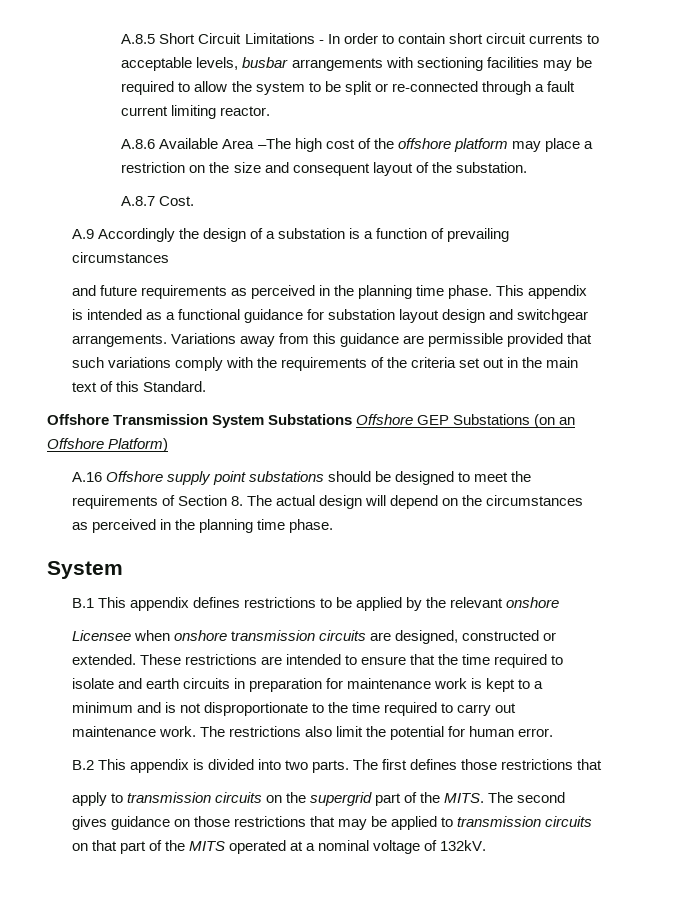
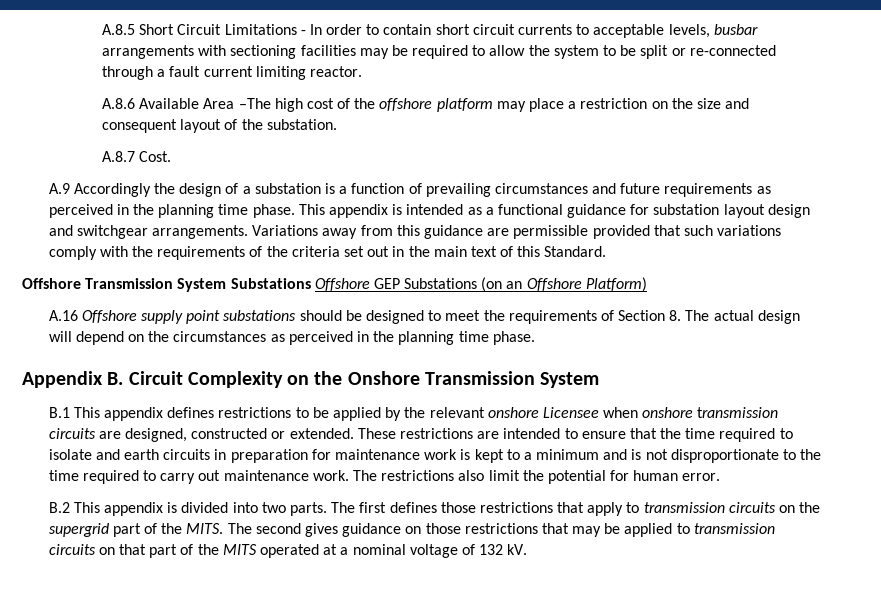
- A.9 Accordingly the design of a substation is a function of prevailing circumstances
- and future requirements as perceived in the planning time phase.
+ A.9 Accordingly the design of a substation is a function of prevailing circumstances and future requirements as perceived in the planning time phase.
  A.16 Offshore supply point substations should be designed to meet the requirements of Section 8. The actual design will depend on the circumstances as perceived in the planning time phase.
- System
+ Appendix B. Circuit Complexity on the Onshore Transmission System
- B.1 This appendix defines restrictions to be applied by the relevant onshore
- Licensee when onshore transmission circuits are designed, constructed or extended.
+ B.1 This appendix defines restrictions to be applied by the relevant onshore Licensee when onshore transmission circuits are designed, constructed or extended.
- The first defines those restrictions that
- apply to transmission circuits on the supergrid part of the MITS.
+ The first defines those restrictions that apply to transmission circuits on the supergrid part of the MITS.
- The second gives guidance on those restrictions that may be applied to transmission circuits on that part of the MITS operated at a nominal voltage of 132kV.
+ The second gives guidance on those restrictions that may be applied to transmission circuits on that part of the MITS operated at a nominal voltage of 132 kV.

